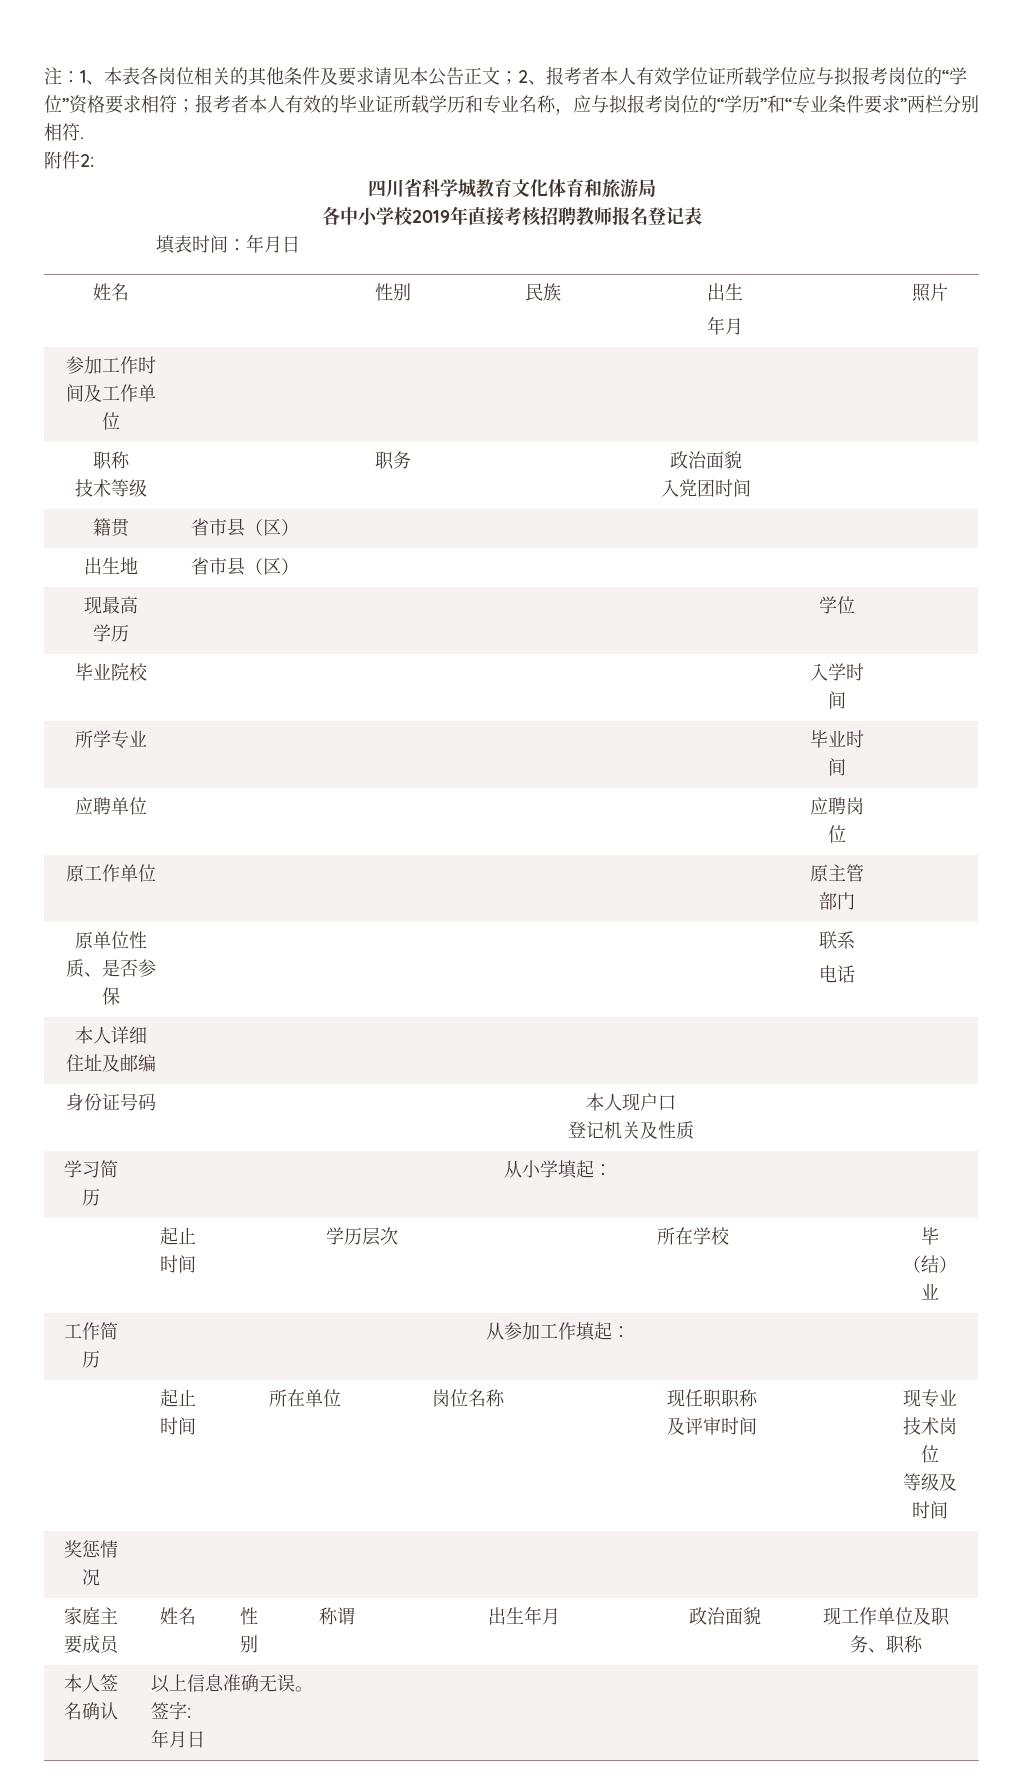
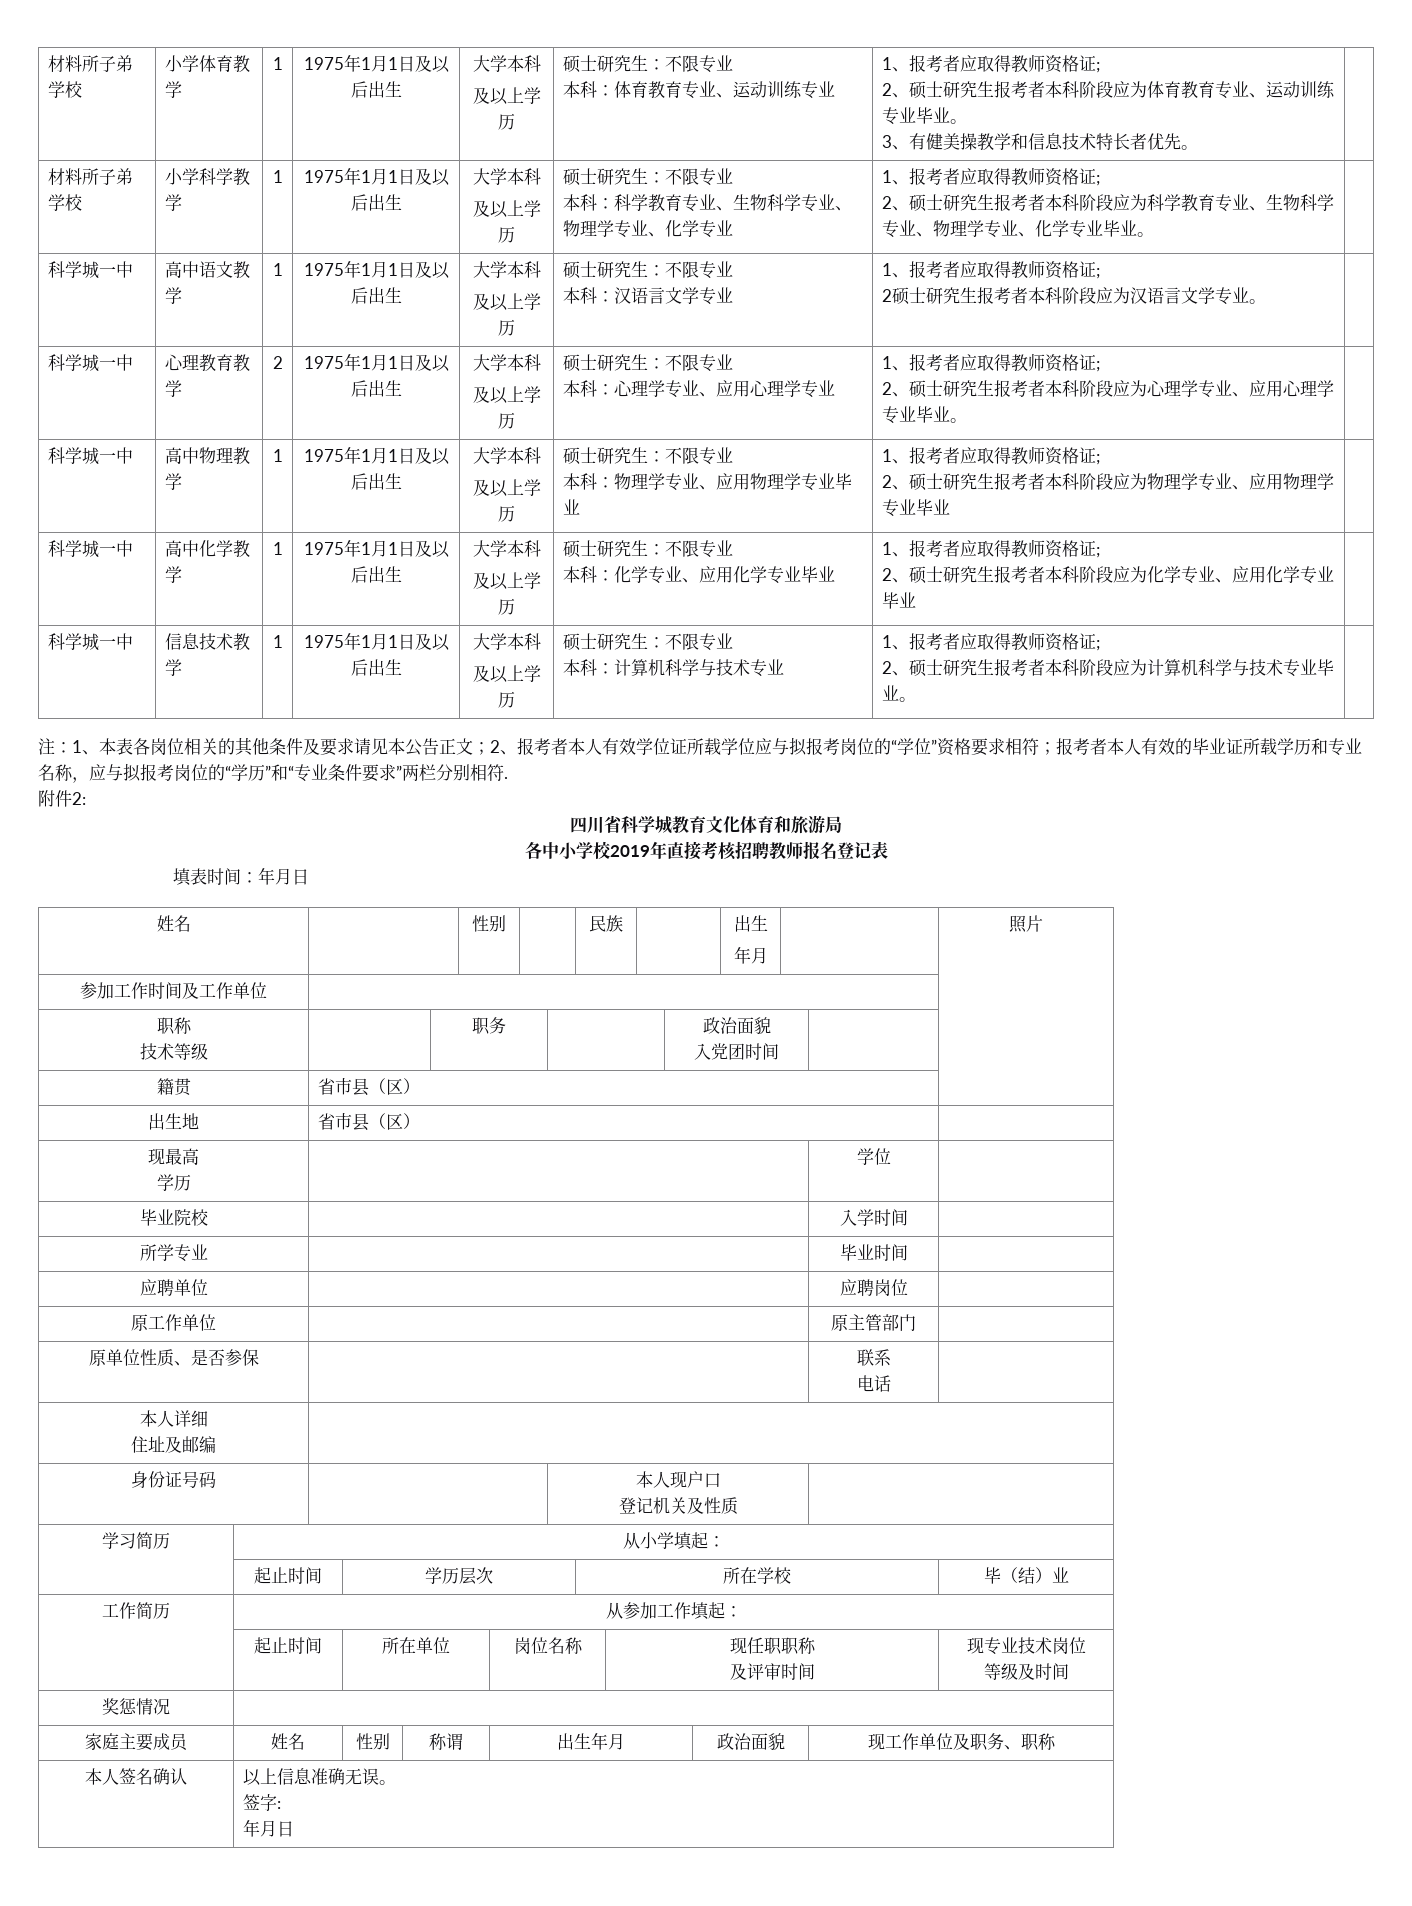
+ 材料所子弟学校 | 小学体育教学 | 1 | 1975年1月1日及以后出生 | 大学本科
+ 及以上学历 | 硕士研究生：不限专业
+ 本科：体育教育专业、运动训练专业 | 1、报考者应取得教师资格证;
+ 2、硕士研究生报考者本科阶段应为体育教育专业、运动训练专业毕业。
+ 3、有健美操教学和信息技术特长者优先。 |
+ 材料所子弟学校 | 小学科学教学 | 1 | 1975年1月1日及以后出生 | 大学本科
+ 及以上学历 | 硕士研究生：不限专业
+ 本科：科学教育专业、生物科学专业、物理学专业、化学专业 | 1、报考者应取得教师资格证;
+ 2、硕士研究生报考者本科阶段应为科学教育专业、生物科学专业、物理学专业、化学专业毕业。 |
+ 科学城一中 | 高中语文教学 | 1 | 1975年1月1日及以后出生 | 大学本科
+ 及以上学历 | 硕士研究生：不限专业
+ 本科：汉语言文学专业 | 1、报考者应取得教师资格证;
+ 2硕士研究生报考者本科阶段应为汉语言文学专业。 |
+ 科学城一中 | 心理教育教学 | 2 | 1975年1月1日及以后出生 | 大学本科
+ 及以上学历 | 硕士研究生：不限专业
+ 本科：心理学专业、应用心理学专业 | 1、报考者应取得教师资格证;
+ 2、硕士研究生报考者本科阶段应为心理学专业、应用心理学专业毕业。 |
+ 科学城一中 | 高中物理教学 | 1 | 1975年1月1日及以后出生 | 大学本科
+ 及以上学历 | 硕士研究生：不限专业
+ 本科：物理学专业、应用物理学专业毕业 | 1、报考者应取得教师资格证;
+ 2、硕士研究生报考者本科阶段应为物理学专业、应用物理学专业毕业 |
+ 科学城一中 | 高中化学教学 | 1 | 1975年1月1日及以后出生 | 大学本科
+ 及以上学历 | 硕士研究生：不限专业
+ 本科：化学专业、应用化学专业毕业 | 1、报考者应取得教师资格证;
+ 2、硕士研究生报考者本科阶段应为化学专业、应用化学专业毕业 |
+ 科学城一中 | 信息技术教学 | 1 | 1975年1月1日及以后出生 | 大学本科
+ 及以上学历 | 硕士研究生：不限专业
+ 本科：计算机科学与技术专业 | 1、报考者应取得教师资格证;
+ 2、硕士研究生报考者本科阶段应为计算机科学与技术专业毕业。

